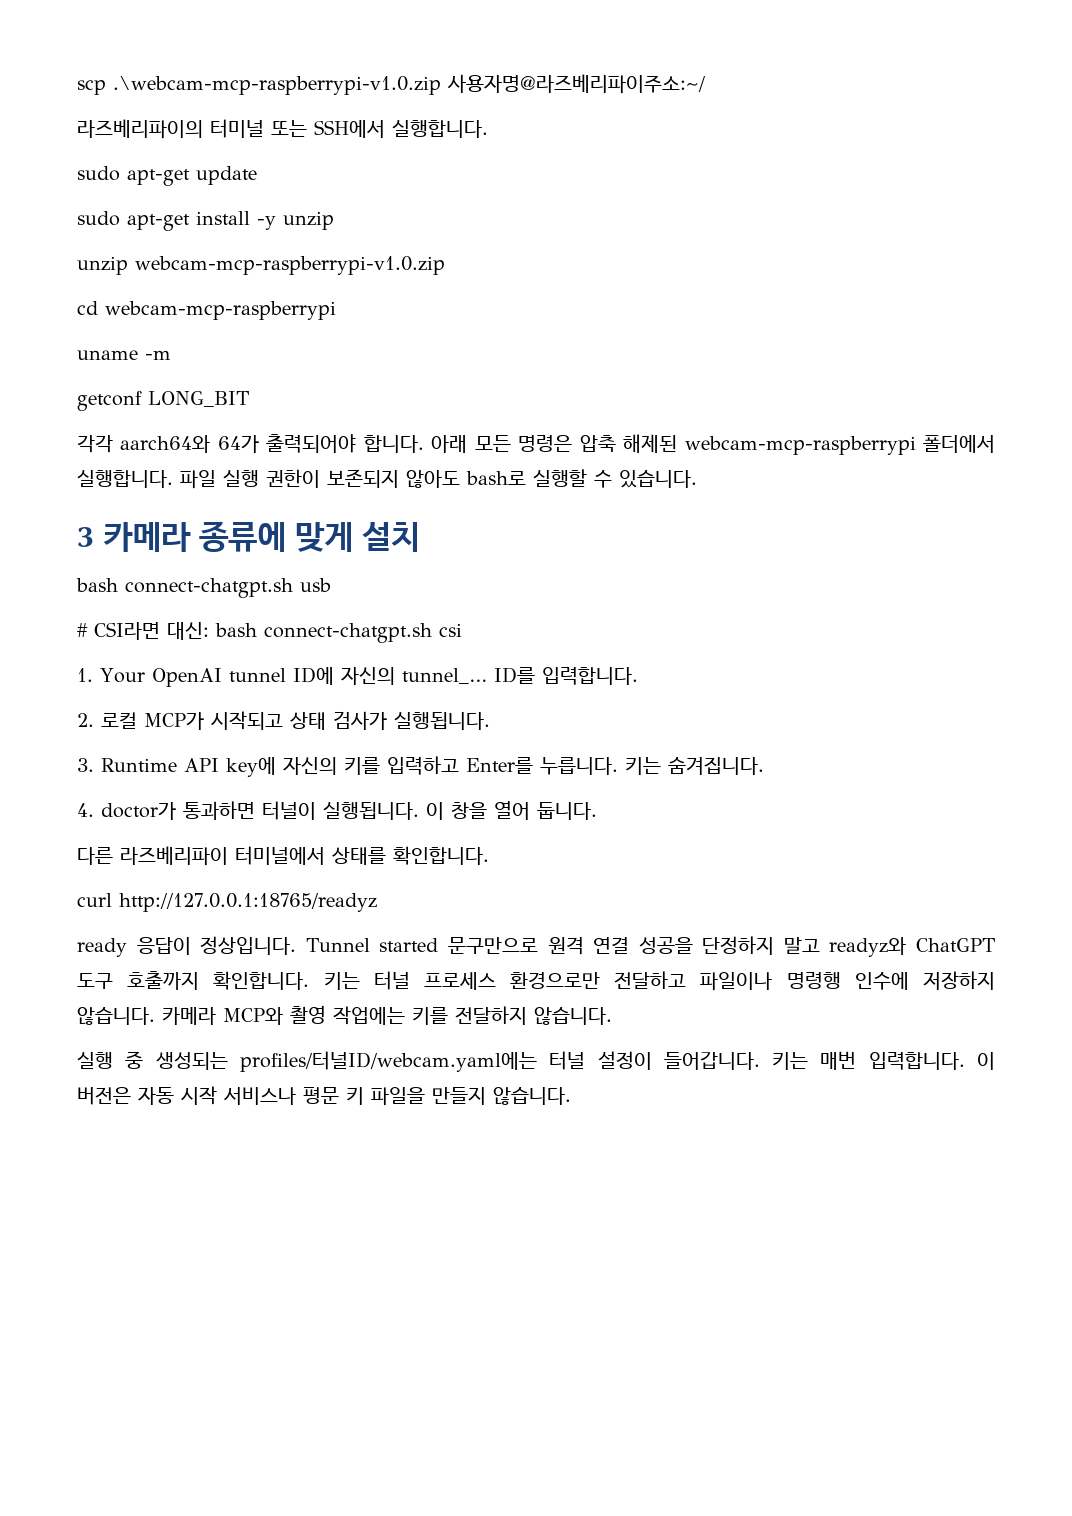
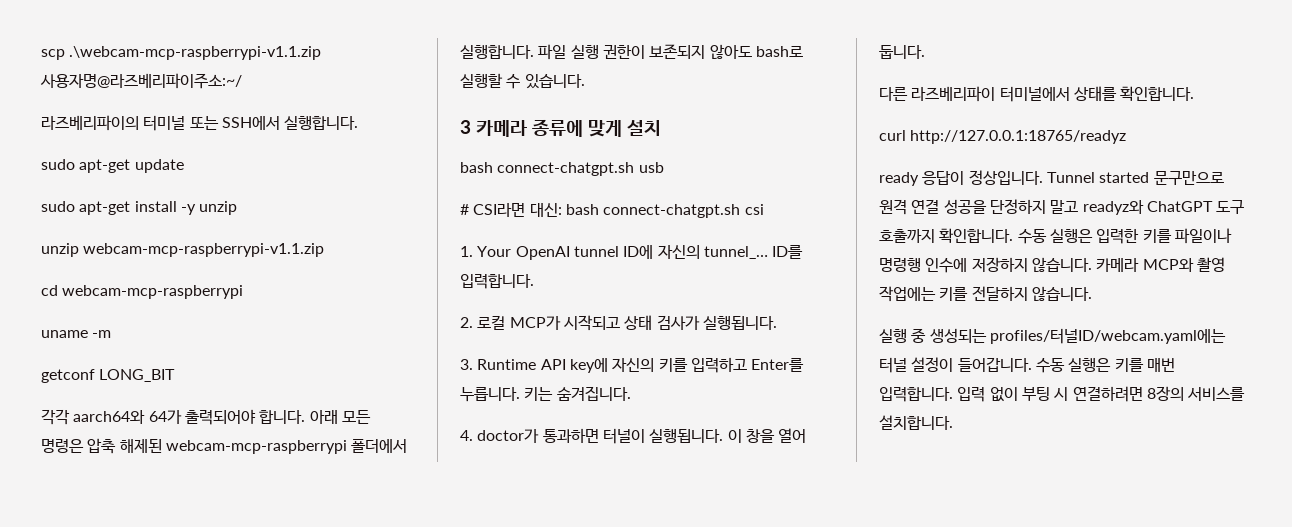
- scp .\webcam-mcp-raspberrypi-v1.0.zip 사용자명@라즈베리파이주소:~/
+ scp .\webcam-mcp-raspberrypi-v1.1.zip 사용자명@라즈베리파이주소:~/
- unzip webcam-mcp-raspberrypi-v1.0.zip
+ unzip webcam-mcp-raspberrypi-v1.1.zip
- 키는 터널 프로세스 환경으로만 전달하고 파일이나 명령행 인수에 저장하지 않습니다.
+ 수동 실행은 입력한 키를 파일이나 명령행 인수에 저장하지 않습니다.
- 키는 매번 입력합니다. 이 버전은 자동 시작 서비스나 평문 키 파일을 만들지 않습니다.
+ 수동 실행은 키를 매번 입력합니다. 입력 없이 부팅 시 연결하려면 8장의 서비스를 설치합니다.

